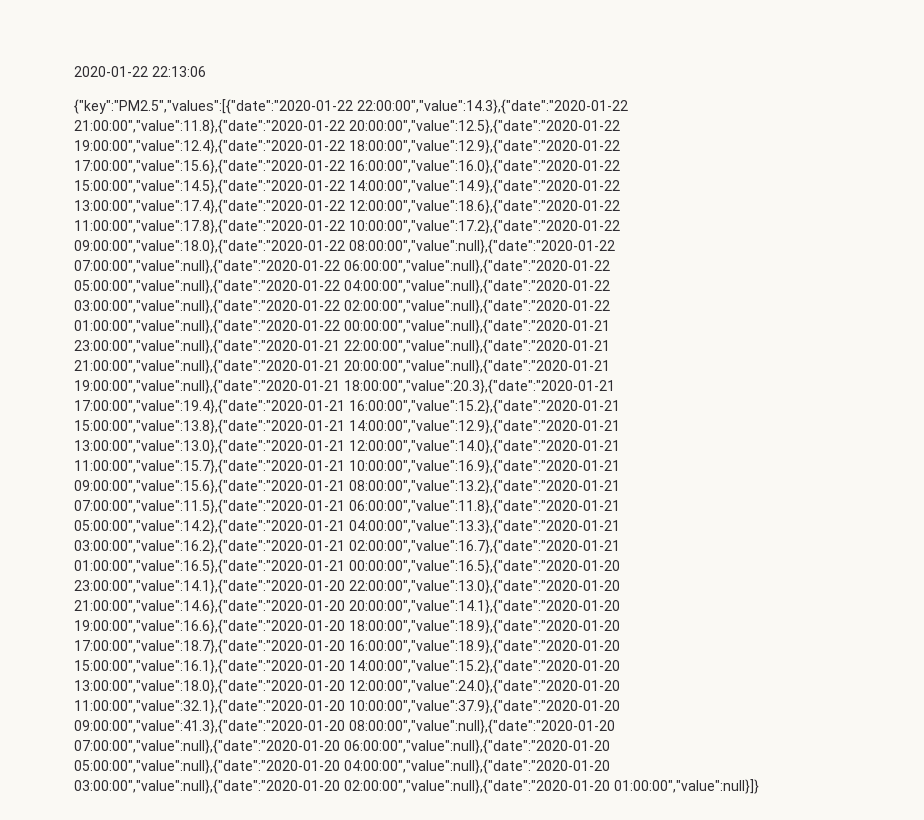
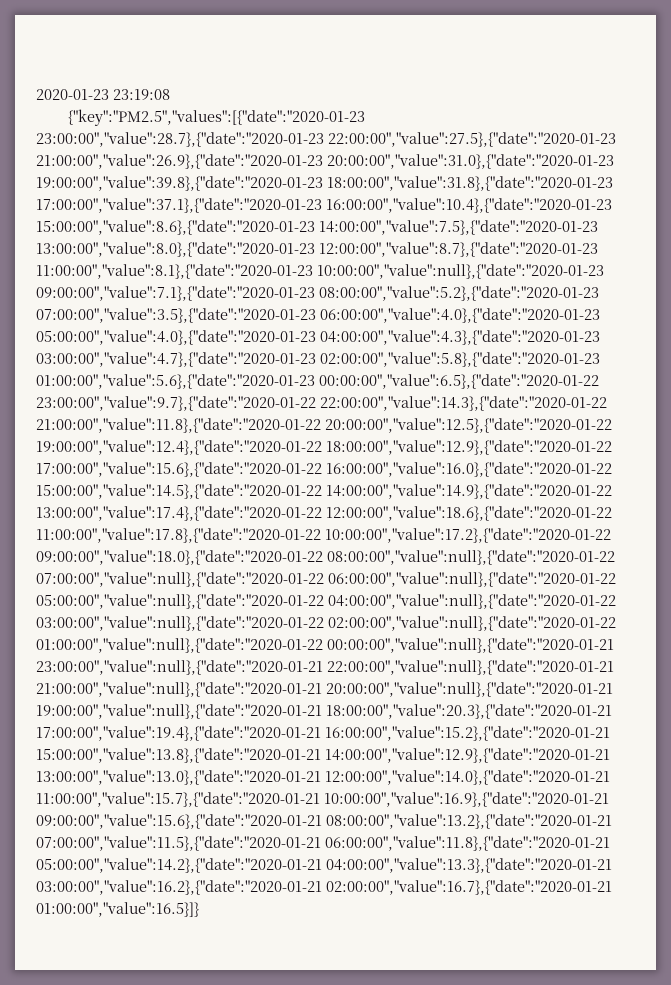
- 2020-01-22 22:13:06
- {"key":"PM2.5","values":[{"date":"2020-01-22 22:00:00","value":14.3},{"date":"2020-01-22 21:00:00","value":11.8},{"date":"2020-01-22 20:00:00","value":12.5},{"date":"2020-01-22 19:00:00","value":12.4},{"date":"2020-01-22 18:00:00","value":12.9},{"date":"2020-01-22 17:00:00","value":15.6},{"date":"2020-01-22 16:00:00","value":16.0},{"date":"2020-01-22 15:00:00","value":14.5},{"date":"2020-01-22 14:00:00","value":14.9},{"date":"2020-01-22 13:00:00","value":17.4},{"date":"2020-01-22 12:00:00","value":18.6},{"date":"2020-01-22 11:00:00","value":17.8},{"date":"2020-01-22 10:00:00","value":17.2},{"date":"2020-01-22 09:00:00","value":18.0},{"date":"2020-01-22 08:00:00","value":null},{"date":"2020-01-22 07:00:00","value":null},{"date":"2020-01-22 06:00:00","value":null},{"date":"2020-01-22 05:00:00","value":null},{"date":"2020-01-22 04:00:00","value":null},{"date":"2020-01-22 03:00:00","value":null},{"date":"2020-01-22 02:00:00","value":null},{"date":"2020-01-22 01:00:00","value":null},{"date":"2020-01-22 00:00:00","value":null},{"date":"2020-01-21 23:00:00","value":null},{"date":"2020-01-21 22:00:00","value":null},{"date":"2020-01-21 21:00:00","value":null},{"date":"2020-01-21 20:00:00","value":null},{"date":"2020-01-21 19:00:00","value":null},{"date":"2020-01-21 18:00:00","value":20.3},{"date":"2020-01-21 17:00:00","value":19.4},{"date":"2020-01-21 16:00:00","value":15.2},{"date":"2020-01-21 15:00:00","value":13.8},{"date":"2020-01-21 14:00:00","value":12.9},{"date":"2020-01-21 13:00:00","value":13.0},{"date":"2020-01-21 12:00:00","value":14.0},{"date":"2020-01-21 11:00:00","value":15.7},{"date":"2020-01-21 10:00:00","value":16.9},{"date":"2020-01-21 09:00:00","value":15.6},{"date":"2020-01-21 08:00:00","value":13.2},{"date":"2020-01-21 07:00:00","value":11.5},{"date":"2020-01-21 06:00:00","value":11.8},{"date":"2020-01-21 05:00:00","value":14.2},{"date":"2020-01-21 04:00:00","value":13.3},{"date":"2020-01-21 03:00:00","value":16.2},{"date":"2020-01-21 02:00:00","value":16.7},{"date":"2020-01-21 01:00:00","value":16.5},{"date":"2020-01-21 00:00:00","value":16.5},{"date":"2020-01-20 23:00:00","value":14.1},{"date":"2020-01-20 22:00:00","value":13.0},{"date":"2020-01-20 21:00:00","value":14.6},{"date":"2020-01-20 20:00:00","value":14.1},{"date":"2020-01-20 19:00:00","value":16.6},{"date":"2020-01-20 18:00:00","value":18.9},{"date":"2020-01-20 17:00:00","value":18.7},{"date":"2020-01-20 16:00:00","value":18.9},{"date":"2020-01-20 15:00:00","value":16.1},{"date":"2020-01-20 14:00:00","value":15.2},{"date":"2020-01-20 13:00:00","value":18.0},{"date":"2020-01-20 12:00:00","value":24.0},{"date":"2020-01-20 11:00:00","value":32.1},{"date":"2020-01-20 10:00:00","value":37.9},{"date":"2020-01-20 09:00:00","value":41.3},{"date":"2020-01-20 08:00:00","value":null},{"date":"2020-01-20 07:00:00","value":null},{"date":"2020-01-20 06:00:00","value":null},{"date":"2020-01-20 05:00:00","value":null},{"date":"2020-01-20 04:00:00","value":null},{"date":"2020-01-20 03:00:00","value":null},{"date":"2020-01-20 02:00:00","value":null},{"date":"2020-01-20 01:00:00","value":null}]}
+ 2020-01-23 23:19:08
+ {"key":"PM2.5","values":[{"date":"2020-01-23 23:00:00","value":28.7},{"date":"2020-01-23 22:00:00","value":27.5},{"date":"2020-01-23 21:00:00","value":26.9},{"date":"2020-01-23 20:00:00","value":31.0},{"date":"2020-01-23 19:00:00","value":39.8},{"date":"2020-01-23 18:00:00","value":31.8},{"date":"2020-01-23 17:00:00","value":37.1},{"date":"2020-01-23 16:00:00","value":10.4},{"date":"2020-01-23 15:00:00","value":8.6},{"date":"2020-01-23 14:00:00","value":7.5},{"date":"2020-01-23 13:00:00","value":8.0},{"date":"2020-01-23 12:00:00","value":8.7},{"date":"2020-01-23 11:00:00","value":8.1},{"date":"2020-01-23 10:00:00","value":null},{"date":"2020-01-23 09:00:00","value":7.1},{"date":"2020-01-23 08:00:00","value":5.2},{"date":"2020-01-23 07:00:00","value":3.5},{"date":"2020-01-23 06:00:00","value":4.0},{"date":"2020-01-23 05:00:00","value":4.0},{"date":"2020-01-23 04:00:00","value":4.3},{"date":"2020-01-23 03:00:00","value":4.7},{"date":"2020-01-23 02:00:00","value":5.8},{"date":"2020-01-23 01:00:00","value":5.6},{"date":"2020-01-23 00:00:00","value":6.5},{"date":"2020-01-22 23:00:00","value":9.7},{"date":"2020-01-22 22:00:00","value":14.3},{"date":"2020-01-22 21:00:00","value":11.8},{"date":"2020-01-22 20:00:00","value":12.5},{"date":"2020-01-22 19:00:00","value":12.4},{"date":"2020-01-22 18:00:00","value":12.9},{"date":"2020-01-22 17:00:00","value":15.6},{"date":"2020-01-22 16:00:00","value":16.0},{"date":"2020-01-22 15:00:00","value":14.5},{"date":"2020-01-22 14:00:00","value":14.9},{"date":"2020-01-22 13:00:00","value":17.4},{"date":"2020-01-22 12:00:00","value":18.6},{"date":"2020-01-22 11:00:00","value":17.8},{"date":"2020-01-22 10:00:00","value":17.2},{"date":"2020-01-22 09:00:00","value":18.0},{"date":"2020-01-22 08:00:00","value":null},{"date":"2020-01-22 07:00:00","value":null},{"date":"2020-01-22 06:00:00","value":null},{"date":"2020-01-22 05:00:00","value":null},{"date":"2020-01-22 04:00:00","value":null},{"date":"2020-01-22 03:00:00","value":null},{"date":"2020-01-22 02:00:00","value":null},{"date":"2020-01-22 01:00:00","value":null},{"date":"2020-01-22 00:00:00","value":null},{"date":"2020-01-21 23:00:00","value":null},{"date":"2020-01-21 22:00:00","value":null},{"date":"2020-01-21 21:00:00","value":null},{"date":"2020-01-21 20:00:00","value":null},{"date":"2020-01-21 19:00:00","value":null},{"date":"2020-01-21 18:00:00","value":20.3},{"date":"2020-01-21 17:00:00","value":19.4},{"date":"2020-01-21 16:00:00","value":15.2},{"date":"2020-01-21 15:00:00","value":13.8},{"date":"2020-01-21 14:00:00","value":12.9},{"date":"2020-01-21 13:00:00","value":13.0},{"date":"2020-01-21 12:00:00","value":14.0},{"date":"2020-01-21 11:00:00","value":15.7},{"date":"2020-01-21 10:00:00","value":16.9},{"date":"2020-01-21 09:00:00","value":15.6},{"date":"2020-01-21 08:00:00","value":13.2},{"date":"2020-01-21 07:00:00","value":11.5},{"date":"2020-01-21 06:00:00","value":11.8},{"date":"2020-01-21 05:00:00","value":14.2},{"date":"2020-01-21 04:00:00","value":13.3},{"date":"2020-01-21 03:00:00","value":16.2},{"date":"2020-01-21 02:00:00","value":16.7},{"date":"2020-01-21 01:00:00","value":16.5}]}

